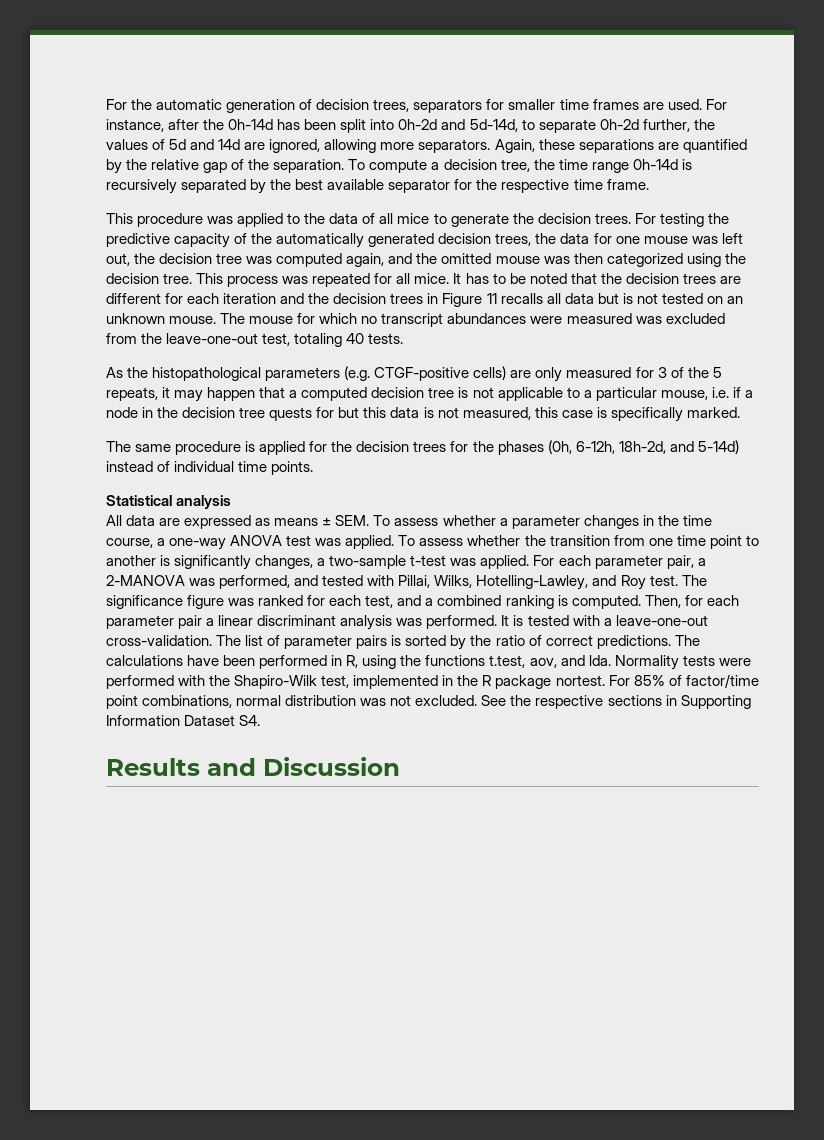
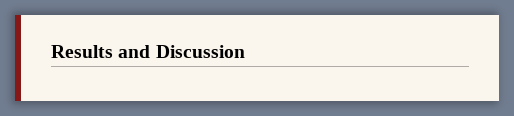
- For the automatic generation of decision trees, separators for smaller time frames are used. For instance, after the 0h-14d has been split into 0h-2d and 5d-14d, to separate 0h-2d further, the values of 5d and 14d are ignored, allowing more separators. Again, these separations are quantified by the relative gap of the separation. To compute a decision tree, the time range 0h-14d is recursively separated by the best available separator for the respective time frame.
- This procedure was applied to the data of all mice to generate the decision trees. For testing the predictive capacity of the automatically generated decision trees, the data for one mouse was left out, the decision tree was computed again, and the omitted mouse was then categorized using the decision tree. This process was repeated for all mice. It has to be noted that the decision trees are different for each iteration and the decision trees in Figure 11 recalls all data but is not tested on an unknown mouse. The mouse for which no transcript abundances were measured was excluded from the leave-one-out test, totaling 40 tests.
- As the histopathological parameters (e.g. CTGF-positive cells) are only measured for 3 of the 5 repeats, it may happen that a computed decision tree is not applicable to a particular mouse, i.e. if a node in the decision tree quests for but this data is not measured, this case is specifically marked.
- The same procedure is applied for the decision trees for the phases (0h, 6-12h, 18h-2d, and 5-14d) instead of individual time points.
- Statistical analysis
- All data are expressed as means ± SEM. To assess whether a parameter changes in the time course, a one-way ANOVA test was applied. To assess whether the transition from one time point to another is significantly changes, a two-sample t-test was applied. For each parameter pair, a 2-MANOVA was performed, and tested with Pillai, Wilks, Hotelling-Lawley, and Roy test. The significance figure was ranked for each test, and a combined ranking is computed. Then, for each parameter pair a linear discriminant analysis was performed. It is tested with a leave-one-out cross-validation. The list of parameter pairs is sorted by the ratio of correct predictions. The calculations have been performed in R, using the functions t.test, aov, and lda. Normality tests were performed with the Shapiro-Wilk test, implemented in the R package nortest. For 85% of factor/time point combinations, normal distribution was not excluded. See the respective sections in Supporting Information Dataset S4.

